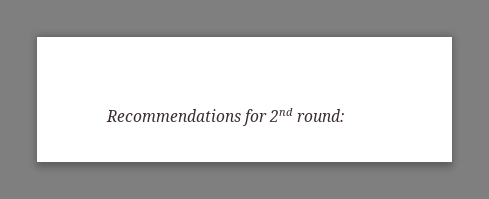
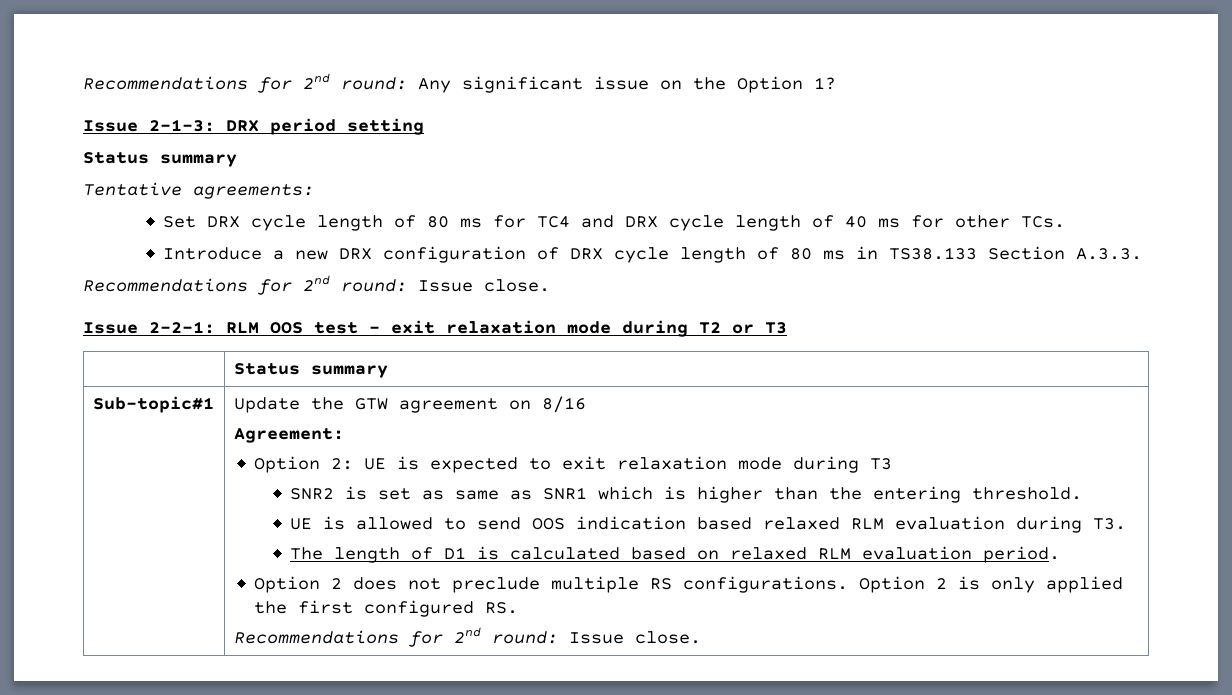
- Recommendations for 2nd round:
+ Recommendations for 2nd round: Any significant issue on the Option 1?
+ Issue 2-1-3: DRX period setting
+ Status summary
+ Tentative agreements:
+ Set DRX cycle length of 80 ms for TC4 and DRX cycle length of 40 ms for other TCs.
+ Introduce a new DRX configuration of DRX cycle length of 80 ms in TS38.133 Section A.3.3.
+ Recommendations for 2nd round: Issue close.
+ Issue 2-2-1: RLM OOS test – exit relaxation mode during T2 or T3
+ | Status summary
+ Sub-topic#1 | Update the GTW agreement on 8/16
+ Agreement:
+ Option 2: UE is expected to exit relaxation mode during T3
+ SNR2 is set as same as SNR1 which is higher than the entering threshold.
+ UE is allowed to send OOS indication based relaxed RLM evaluation during T3.
+ The length of D1 is calculated based on relaxed RLM evaluation period.
+ Option 2 does not preclude multiple RS configurations. Option 2 is only applied the first configured RS.
+ Recommendations for 2nd round: Issue close.

